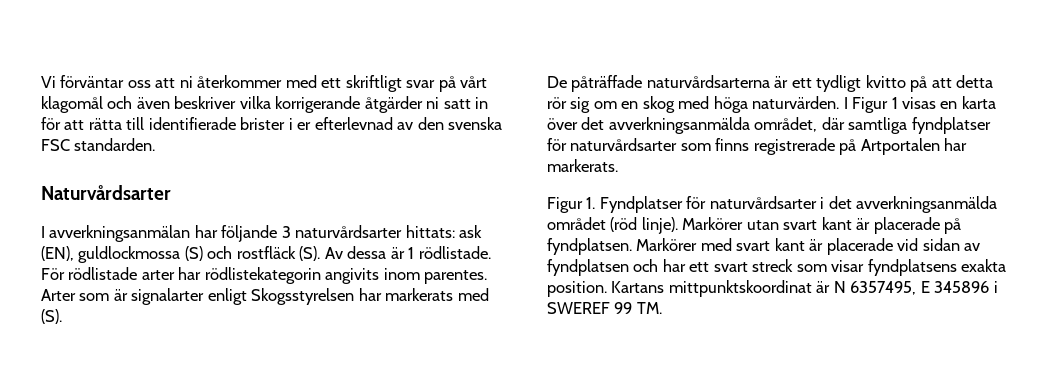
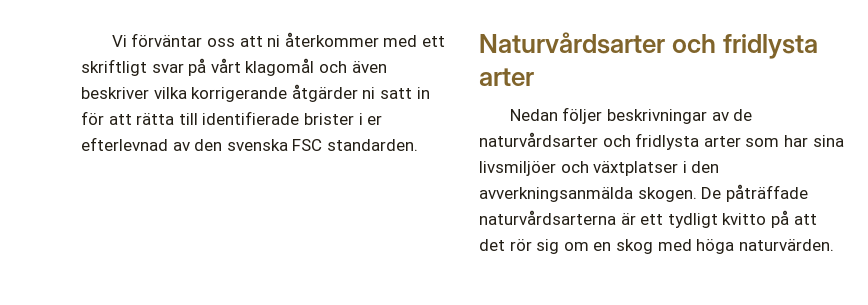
- Naturvårdsarter
- I avverkningsanmälan har följande 3 naturvårdsarter hittats: ask (EN), guldlockmossa (S) och rostfläck (S). Av dessa är 1 rödlistade. För rödlistade arter har rödlistekategorin angivits inom parentes. Arter som är signalarter enligt Skogsstyrelsen har markerats med (S).
- De påträffade naturvårdsarterna är ett tydligt kvitto på att detta rör sig om en skog med höga naturvärden. I Figur 1 visas en karta över det avverkningsanmälda området, där samtliga fyndplatser för naturvårdsarter som finns registrerade på Artportalen har markerats.
- Figur 1. Fyndplatser för naturvårdsarter i det avverkningsanmälda området (röd linje). Markörer utan svart kant är placerade på fyndplatsen. Markörer med svart kant är placerade vid sidan av fyndplatsen och har ett svart streck som visar fyndplatsens exakta position. Kartans mittpunktskoordinat är N 6357495, E 345896 i SWEREF 99 TM.
+ Naturvårdsarter och fridlysta arter
+ Nedan följer beskrivningar av de naturvårdsarter och fridlysta arter som har sina livsmiljöer och växtplatser i den avverkningsanmälda skogen. De påträffade naturvårdsarterna är ett tydligt kvitto på att det rör sig om en skog med höga naturvärden.

